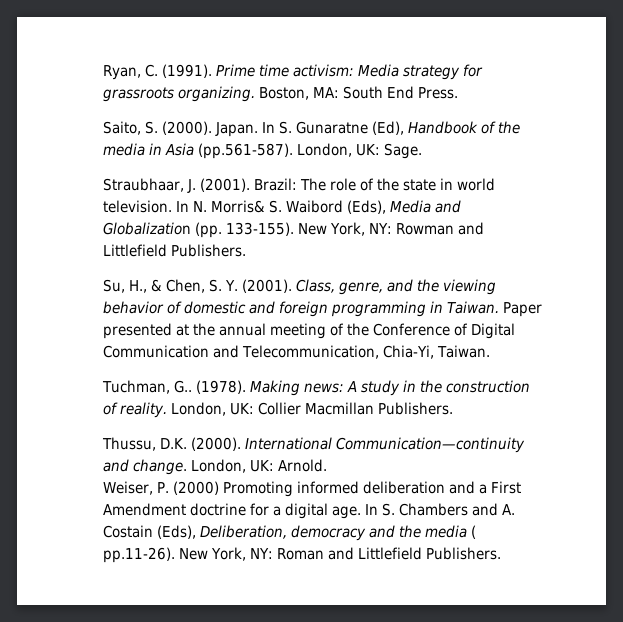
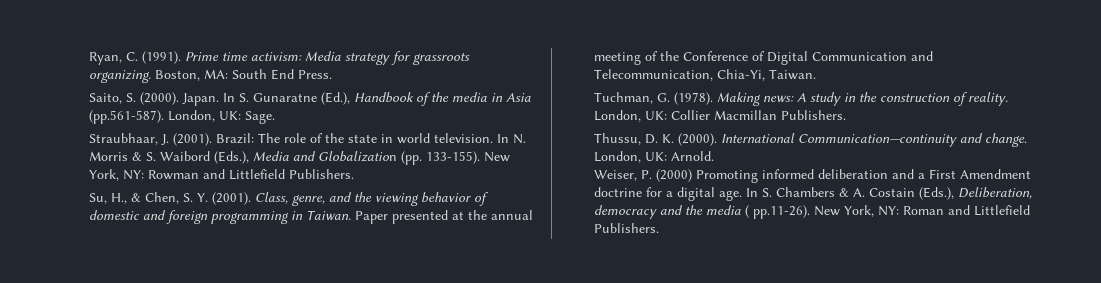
- In S. Gunaratne (Ed), Handbook of the media in Asia (pp.561-587). London, UK: Sage.
+ In S. Gunaratne (Ed.), Handbook of the media in Asia (pp.561-587). London, UK: Sage.
- In N. Morris& S. Waibord (Eds), Media and Globalization (pp. 133-155).
+ In N. Morris & S. Waibord (Eds.), Media and Globalization (pp. 133-155).
- Tuchman, G.. (1978).
+ Tuchman, G. (1978).
- Thussu, D.K. (2000).
+ Thussu, D. K. (2000).
- In S. Chambers and A. Costain (Eds), Deliberation, democracy and the media ( pp.11-26). New York, NY: Roman and Littlefield Publishers.
+ In S. Chambers & A. Costain (Eds.), Deliberation, democracy and the media ( pp.11-26). New York, NY: Roman and Littlefield Publishers.

